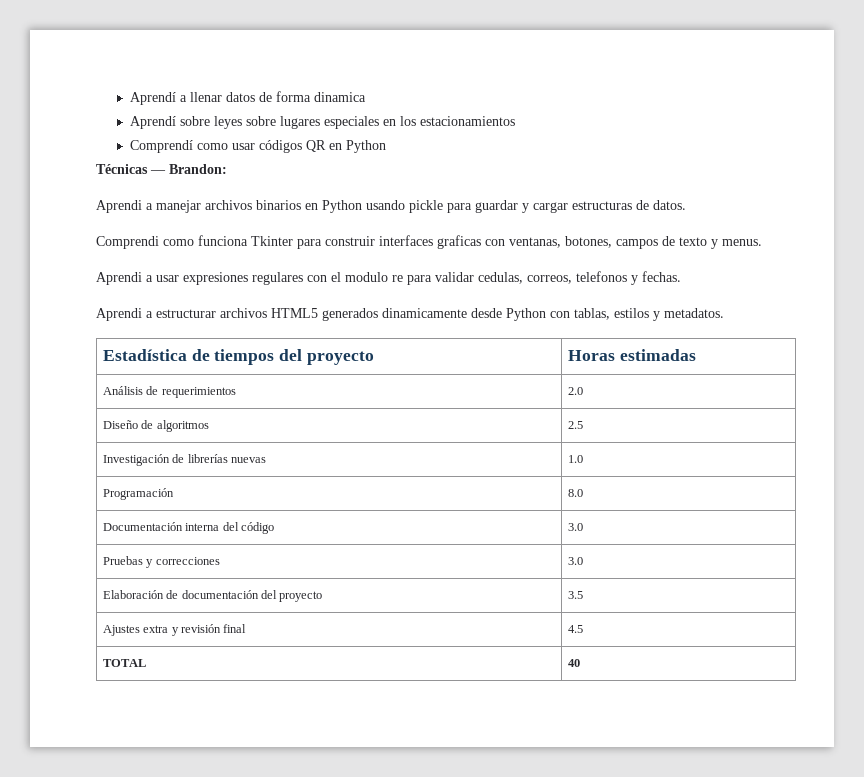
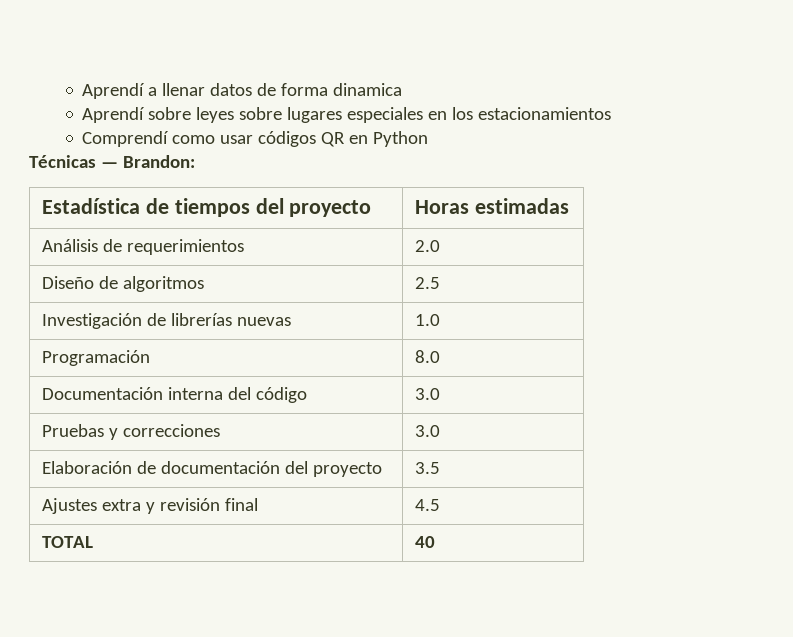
- Aprendi a manejar archivos binarios en Python usando pickle para guardar y cargar estructuras de datos.
- Comprendi como funciona Tkinter para construir interfaces graficas con ventanas, botones, campos de texto y menus.
- Aprendi a usar expresiones regulares con el modulo re para validar cedulas, correos, telefonos y fechas.
- Aprendi a estructurar archivos HTML5 generados dinamicamente desde Python con tablas, estilos y metadatos.

